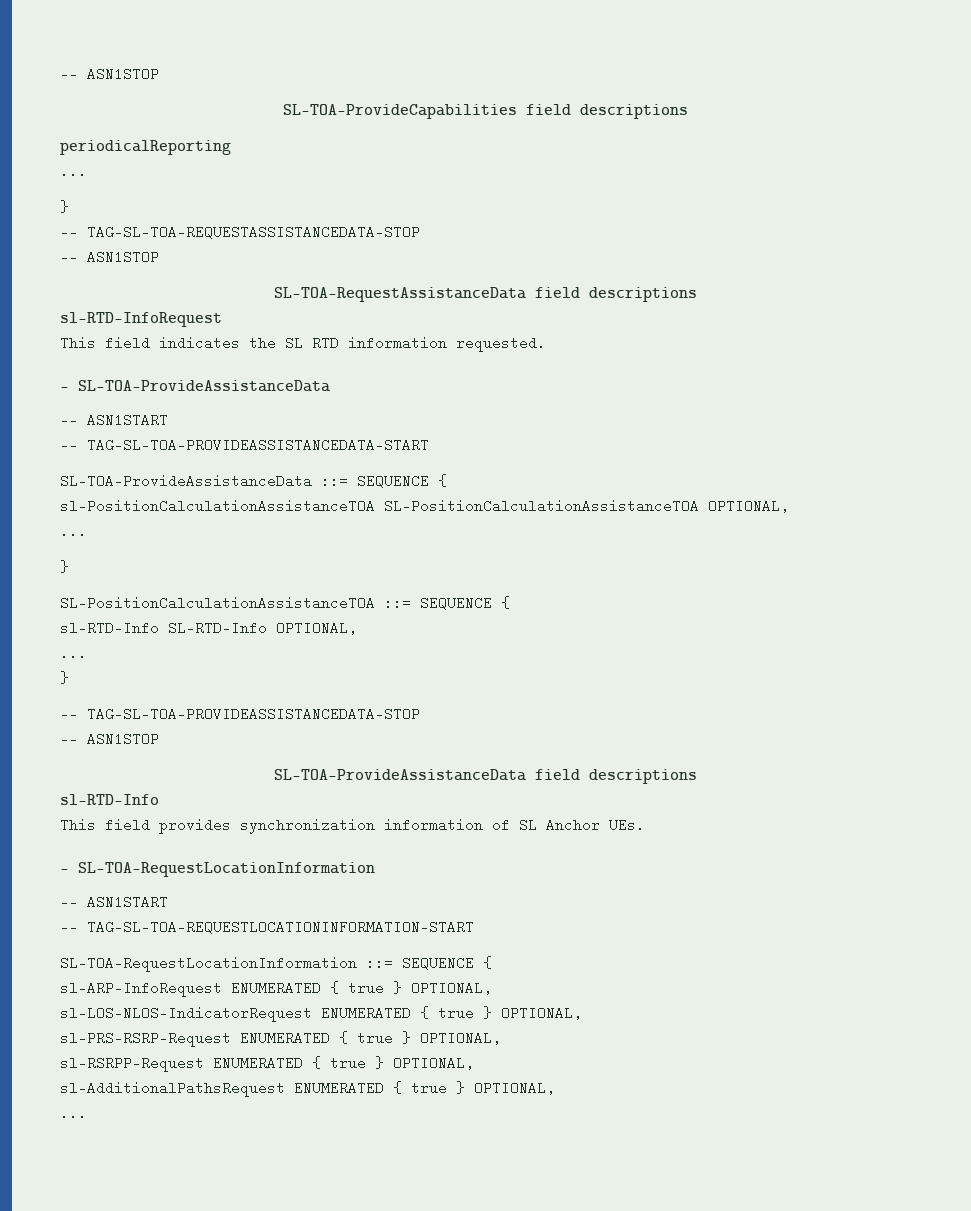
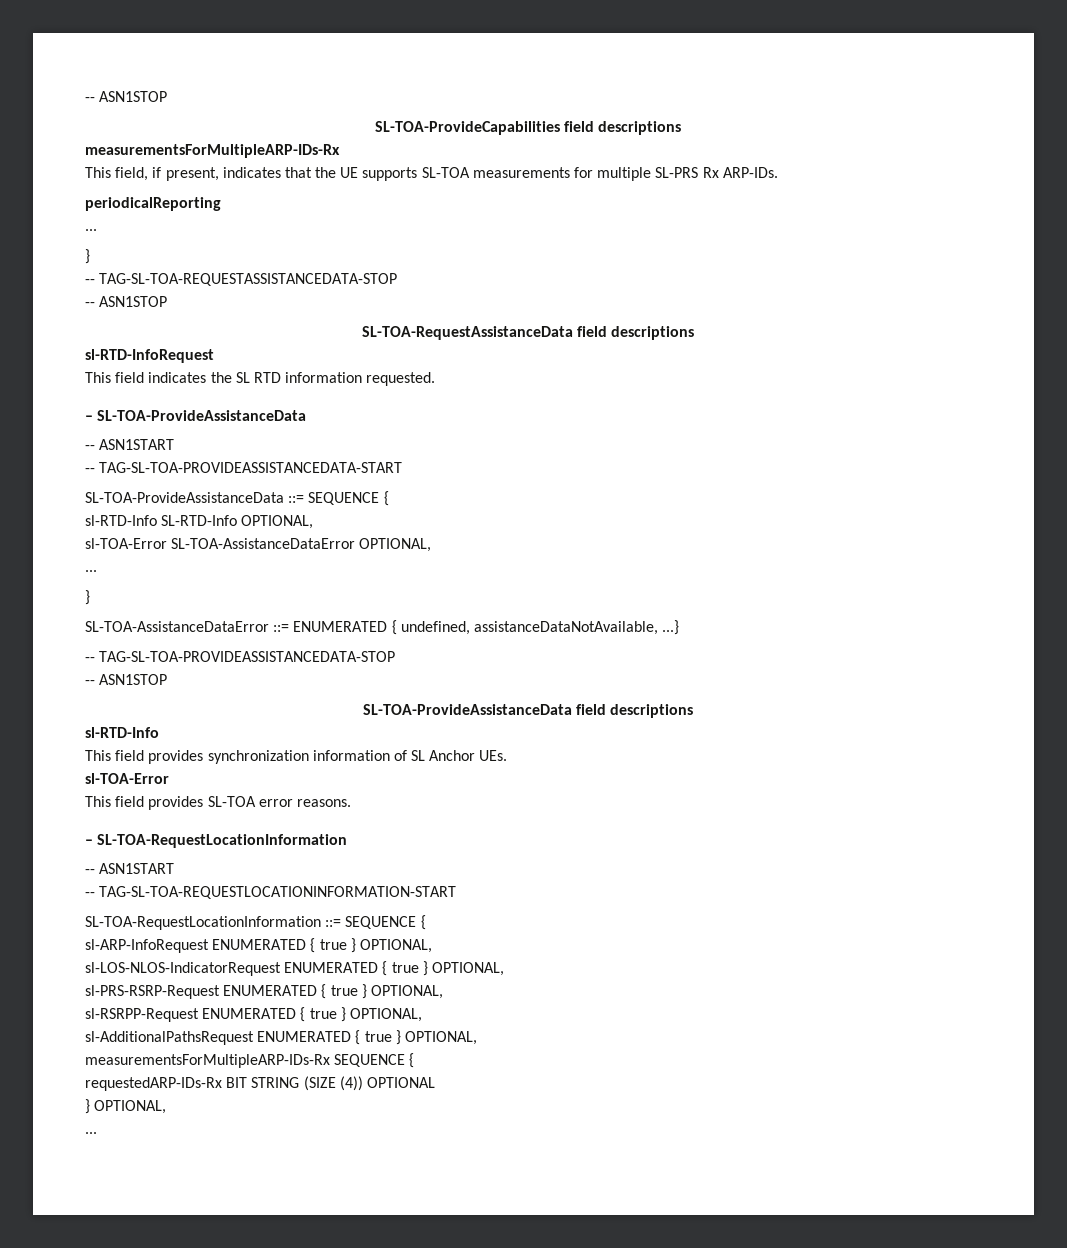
  SL-TOA-ProvideCapabilities field descriptions
+ measurementsForMultipleARP-IDs-Rx
+ This field, if present, indicates that the UE supports SL-TOA measurements for multiple SL-PRS Rx ARP-IDs.
- sl-PositionCalculationAssistanceTOA SL-PositionCalculationAssistanceTOA OPTIONAL,
+ sl-RTD-Info SL-RTD-Info OPTIONAL,
+ sl-TOA-Error SL-TOA-AssistanceDataError OPTIONAL,
  ...
  }
- SL-PositionCalculationAssistanceTOA ::= SEQUENCE {
- sl-RTD-Info SL-RTD-Info OPTIONAL,
- ...
- }
+ SL-TOA-AssistanceDataError ::= ENUMERATED { undefined, assistanceDataNotAvailable, ...}
  This field provides synchronization information of SL Anchor UEs.
+ sl-TOA-Error
+ This field provides SL-TOA error reasons.
+ measurementsForMultipleARP-IDs-Rx SEQUENCE {
+ requestedARP-IDs-Rx BIT STRING (SIZE (4)) OPTIONAL
+ } OPTIONAL,

